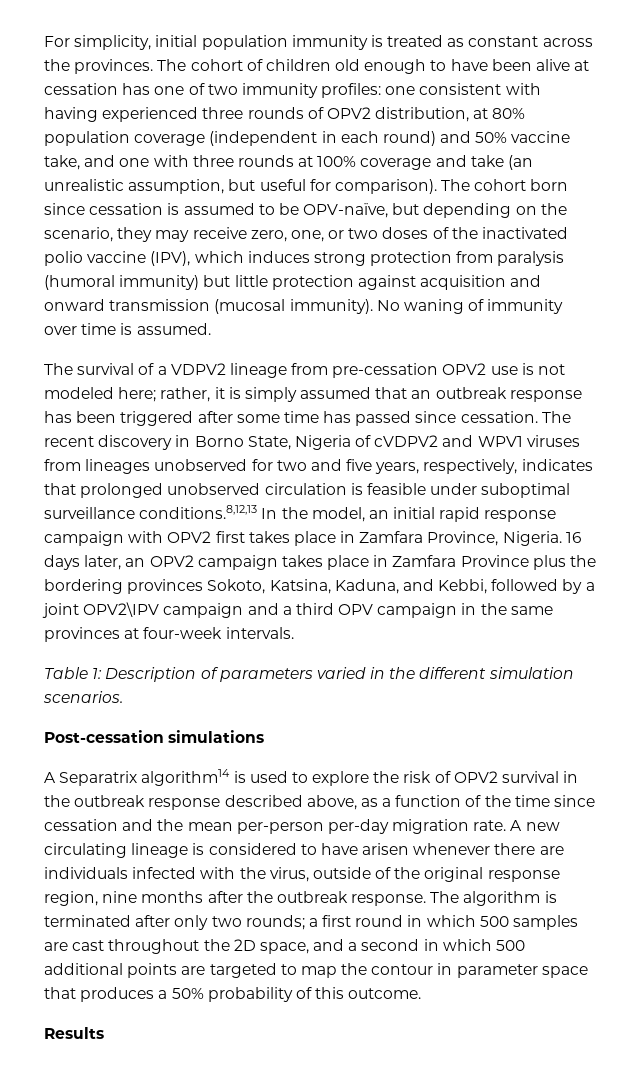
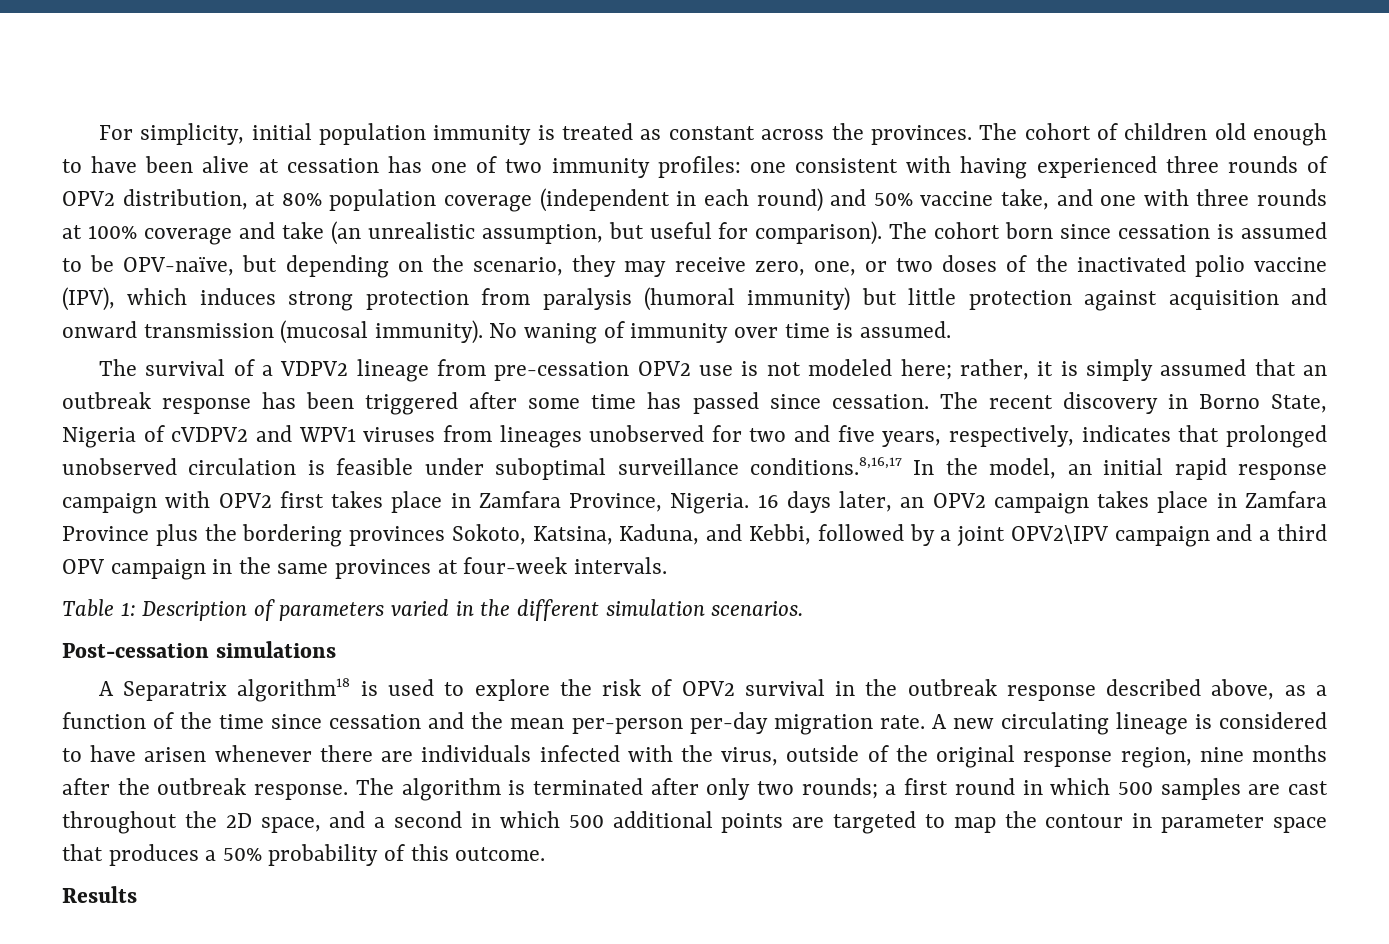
- The recent discovery in Borno State, Nigeria of cVDPV2 and WPV1 viruses from lineages unobserved for two and five years, respectively, indicates that prolonged unobserved circulation is feasible under suboptimal surveillance conditions.8,12,13 In the model, an initial rapid response campaign with OPV2 first takes place in Zamfara Province, Nigeria.
+ The recent discovery in Borno State, Nigeria of cVDPV2 and WPV1 viruses from lineages unobserved for two and five years, respectively, indicates that prolonged unobserved circulation is feasible under suboptimal surveillance conditions.8,16,17 In the model, an initial rapid response campaign with OPV2 first takes place in Zamfara Province, Nigeria.
- A Separatrix algorithm14 is used to explore the risk of OPV2 survival in the outbreak response described above, as a function of the time since cessation and the mean per-person per-day migration rate.
+ A Separatrix algorithm18 is used to explore the risk of OPV2 survival in the outbreak response described above, as a function of the time since cessation and the mean per-person per-day migration rate.

